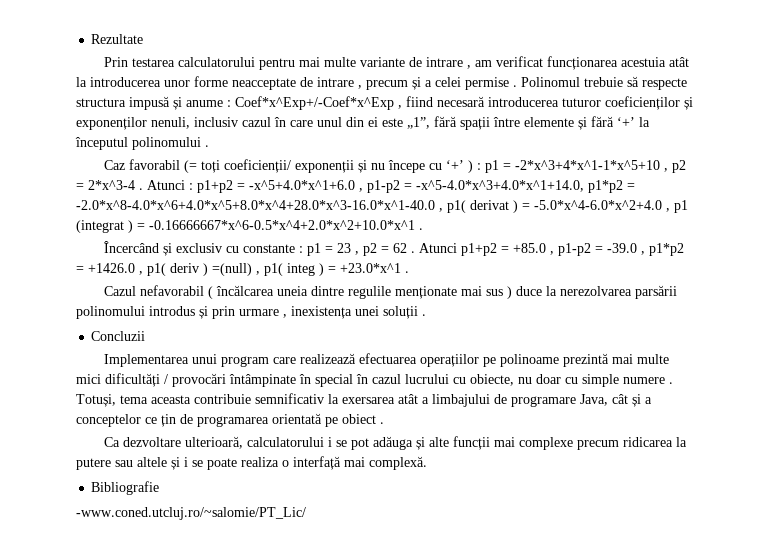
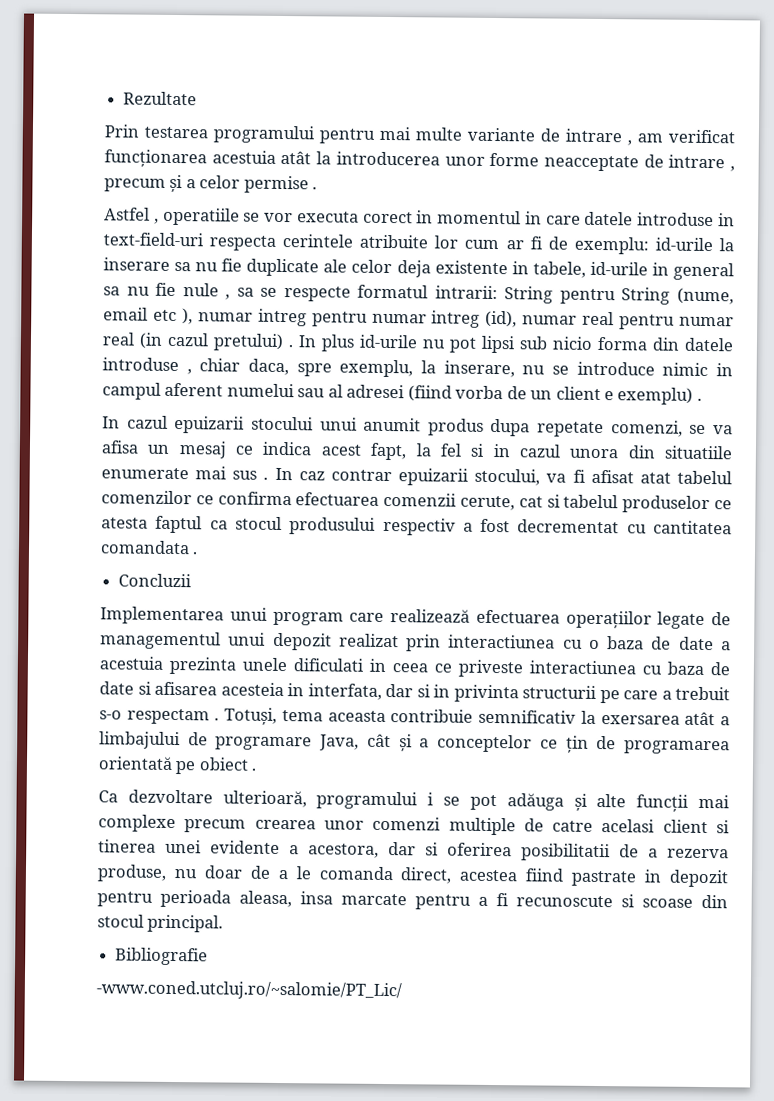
- Prin testarea calculatorului pentru mai multe variante de intrare , am verificat funcționarea acestuia atât la introducerea unor forme neacceptate de intrare , precum și a celei permise . Polinomul trebuie să respecte structura impusă și anume : Coef*x^Exp+/-Coef*x^Exp , fiind necesară introducerea tuturor coeficienților și exponenților nenuli, inclusiv cazul în care unul din ei este „1”, fără spații între elemente și fără ‘+’ la începutul polinomului .
- Caz favorabil (= toți coeficienții/ exponenții și nu începe cu ‘+’ ) : p1 = -2*x^3+4*x^1-1*x^5+10 , p2 = 2*x^3-4 . Atunci : p1+p2 = -x^5+4.0*x^1+6.0 , p1-p2 = -x^5-4.0*x^3+4.0*x^1+14.0, p1*p2 = -2.0*x^8-4.0*x^6+4.0*x^5+8.0*x^4+28.0*x^3-16.0*x^1-40.0 , p1( derivat ) = -5.0*x^4-6.0*x^2+4.0 , p1 (integrat ) = -0.16666667*x^6-0.5*x^4+2.0*x^2+10.0*x^1 .
- Încercând și exclusiv cu constante : p1 = 23 , p2 = 62 . Atunci p1+p2 = +85.0 , p1-p2 = -39.0 , p1*p2 = +1426.0 , p1( deriv ) =(null) , p1( integ ) = +23.0*x^1 .
- Cazul nefavorabil ( încălcarea uneia dintre regulile menționate mai sus ) duce la nerezolvarea parsării polinomului introdus și prin urmare , inexistența unei soluții .
+ Prin testarea programului pentru mai multe variante de intrare , am verificat funcționarea acestuia atât la introducerea unor forme neacceptate de intrare , precum și a celor permise .
+ Astfel , operatiile se vor executa corect in momentul in care datele introduse in text-field-uri respecta cerintele atribuite lor cum ar fi de exemplu: id-urile la inserare sa nu fie duplicate ale celor deja existente in tabele, id-urile in general sa nu fie nule , sa se respecte formatul intrarii: String pentru String (nume, email etc ), numar intreg pentru numar intreg (id), numar real pentru numar real (in cazul pretului) . In plus id-urile nu pot lipsi sub nicio forma din datele introduse , chiar daca, spre exemplu, la inserare, nu se introduce nimic in campul aferent numelui sau al adresei (fiind vorba de un client e exemplu) .
+ In cazul epuizarii stocului unui anumit produs dupa repetate comenzi, se va afisa un mesaj ce indica acest fapt, la fel si in cazul unora din situatiile enumerate mai sus . In caz contrar epuizarii stocului, va fi afisat atat tabelul comenzilor ce confirma efectuarea comenzii cerute, cat si tabelul produselor ce atesta faptul ca stocul produsului respectiv a fost decrementat cu cantitatea comandata .
- Implementarea unui program care realizează efectuarea operațiilor pe polinoame prezintă mai multe mici dificultăți / provocări întâmpinate în special în cazul lucrului cu obiecte, nu doar cu simple numere .
+ Implementarea unui program care realizează efectuarea operațiilor legate de managementul unui depozit realizat prin interactiunea cu o baza de date a acestuia prezinta unele dificulati in ceea ce priveste interactiunea cu baza de date si afisarea acesteia in interfata, dar si in privinta structurii pe care a trebuit s-o respectam .
- Ca dezvoltare ulterioară, calculatorului i se pot adăuga și alte funcții mai complexe precum ridicarea la putere sau altele și i se poate realiza o interfață mai complexă.
+ Ca dezvoltare ulterioară, programului i se pot adăuga și alte funcții mai complexe precum crearea unor comenzi multiple de catre acelasi client si tinerea unei evidente a acestora, dar si oferirea posibilitatii de a rezerva produse, nu doar de a le comanda direct, acestea fiind pastrate in depozit pentru perioada aleasa, insa marcate pentru a fi recunoscute si scoase din stocul principal.

